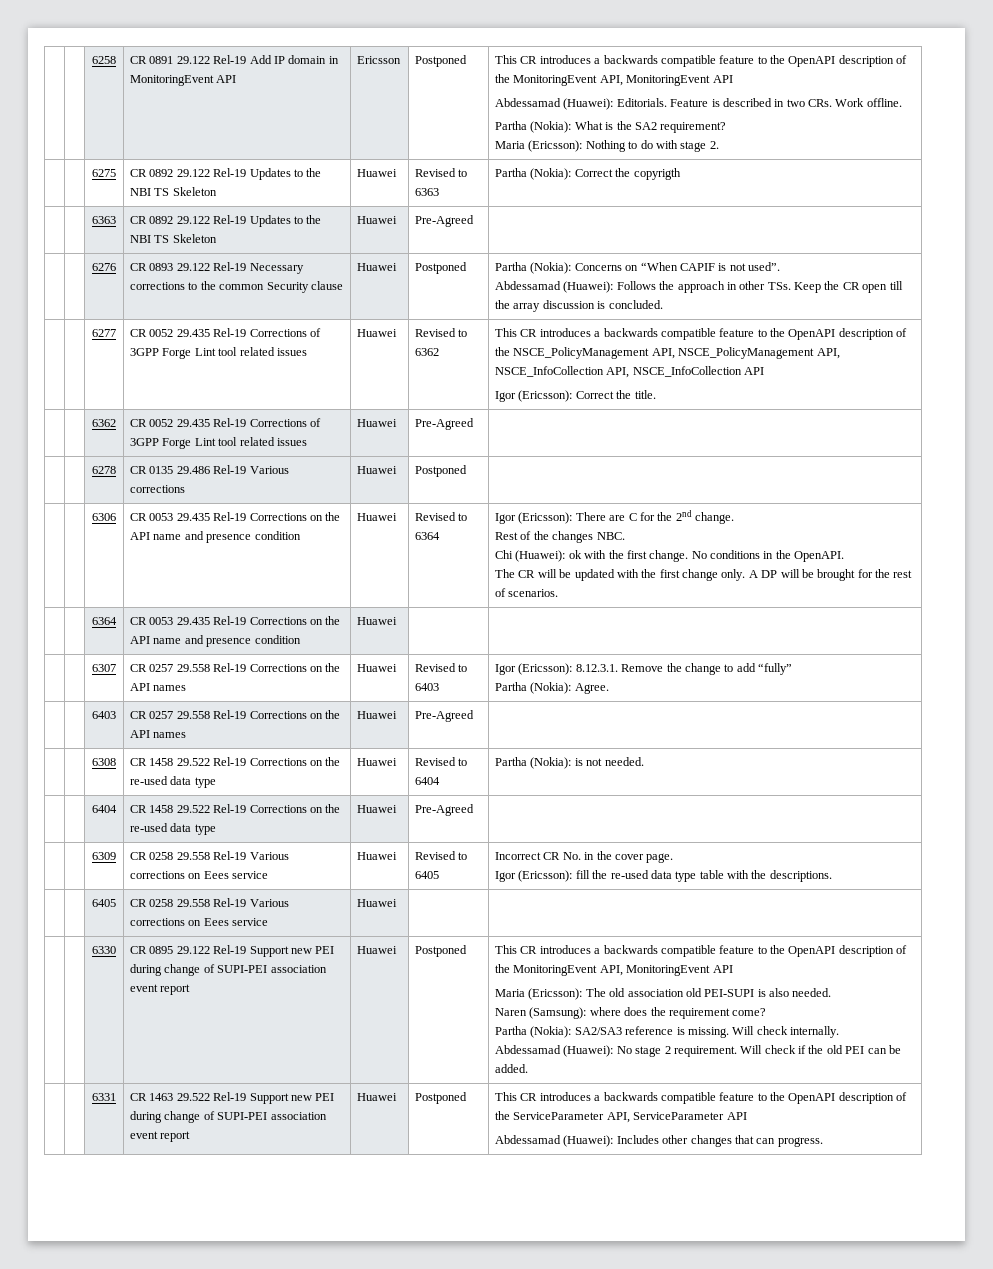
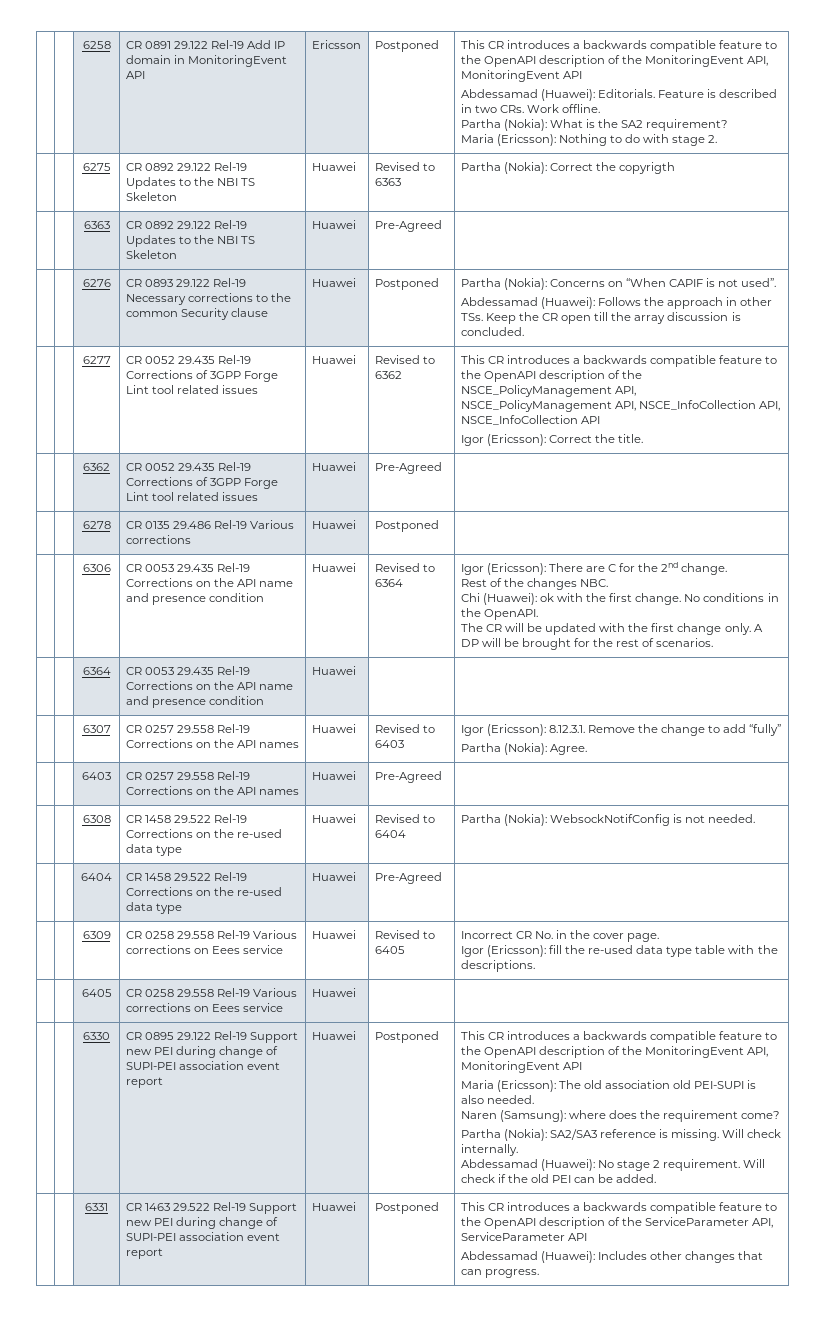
- | | 6308 | CR 1458 29.522 Rel-19 Corrections on the re-used data type | Huawei | Revised to 6404 | Partha (Nokia): is not needed.
+ | | 6308 | CR 1458 29.522 Rel-19 Corrections on the re-used data type | Huawei | Revised to 6404 | Partha (Nokia): WebsockNotifConfig is not needed.

